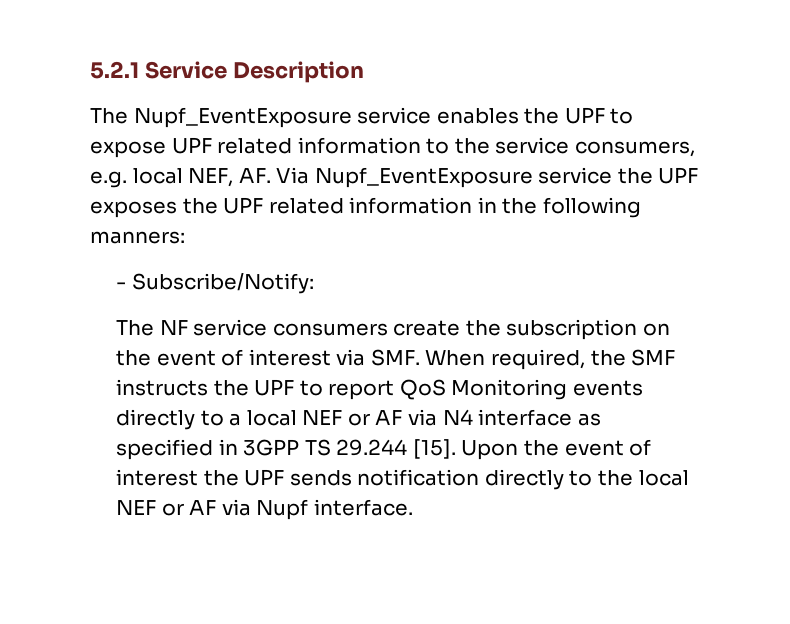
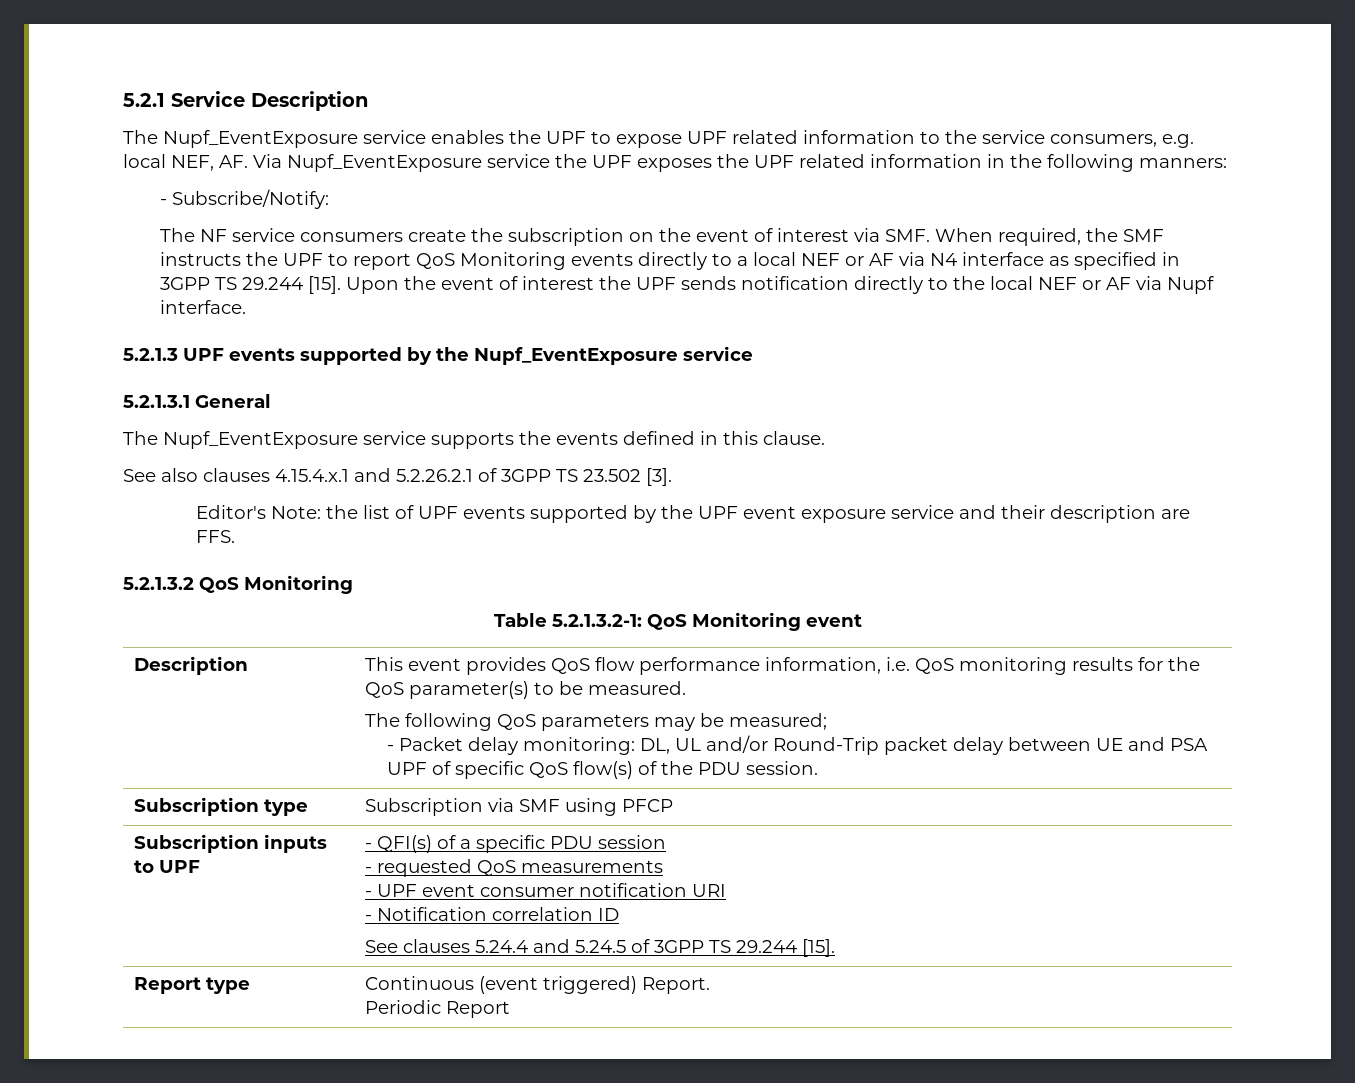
+ 5.2.1.3 UPF events supported by the Nupf_EventExposure service
+ 5.2.1.3.1 General
+ The Nupf_EventExposure service supports the events defined in this clause.
+ See also clauses 4.15.4.x.1 and 5.2.26.2.1 of 3GPP TS 23.502 [3].
+ Editor's Note: the list of UPF events supported by the UPF event exposure service and their description are FFS.
+ 5.2.1.3.2 QoS Monitoring
+ Table 5.2.1.3.2-1: QoS Monitoring event
+ Description | This event provides QoS flow performance information, i.e. QoS monitoring results for the QoS parameter(s) to be measured.
+ The following QoS parameters may be measured;
+ - Packet delay monitoring: DL, UL and/or Round-Trip packet delay between UE and PSA UPF of specific QoS flow(s) of the PDU session.
+ Subscription type | Subscription via SMF using PFCP
+ Subscription inputs to UPF | - QFI(s) of a specific PDU session
+ - requested QoS measurements
+ - UPF event consumer notification URI
+ - Notification correlation ID
+ See clauses 5.24.4 and 5.24.5 of 3GPP TS 29.244 [15].
+ Report type | Continuous (event triggered) Report.
+ Periodic Report

